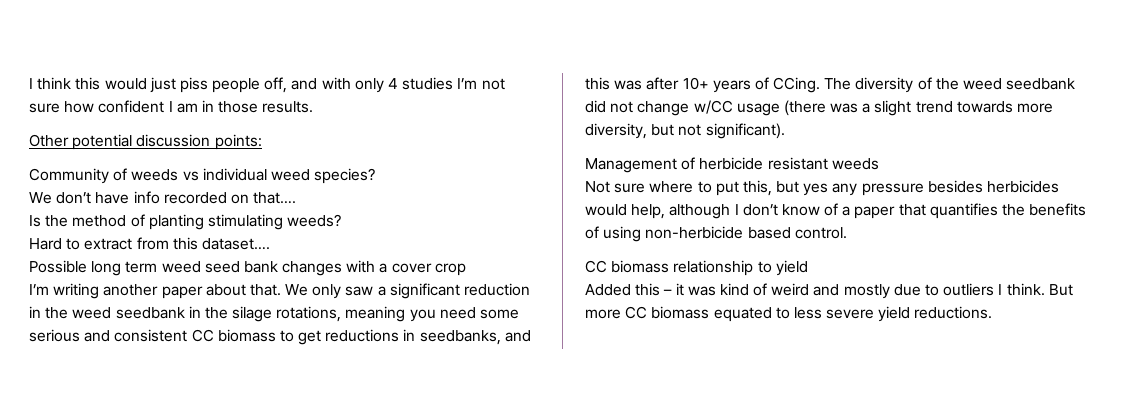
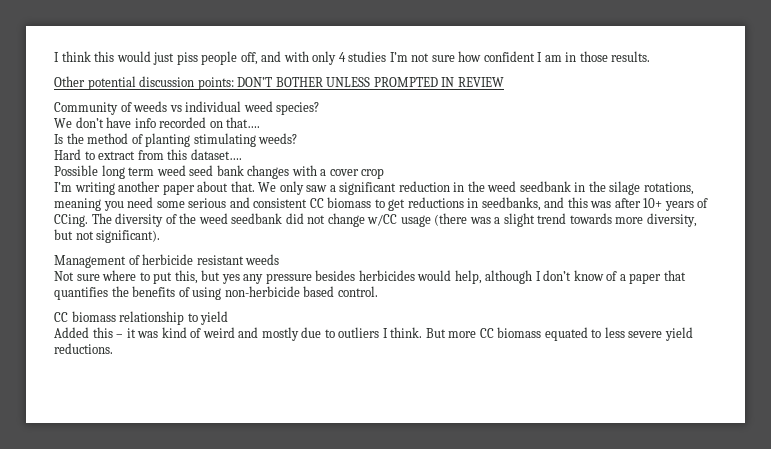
- Other potential discussion points:
+ Other potential discussion points: DON’T BOTHER UNLESS PROMPTED IN REVIEW

